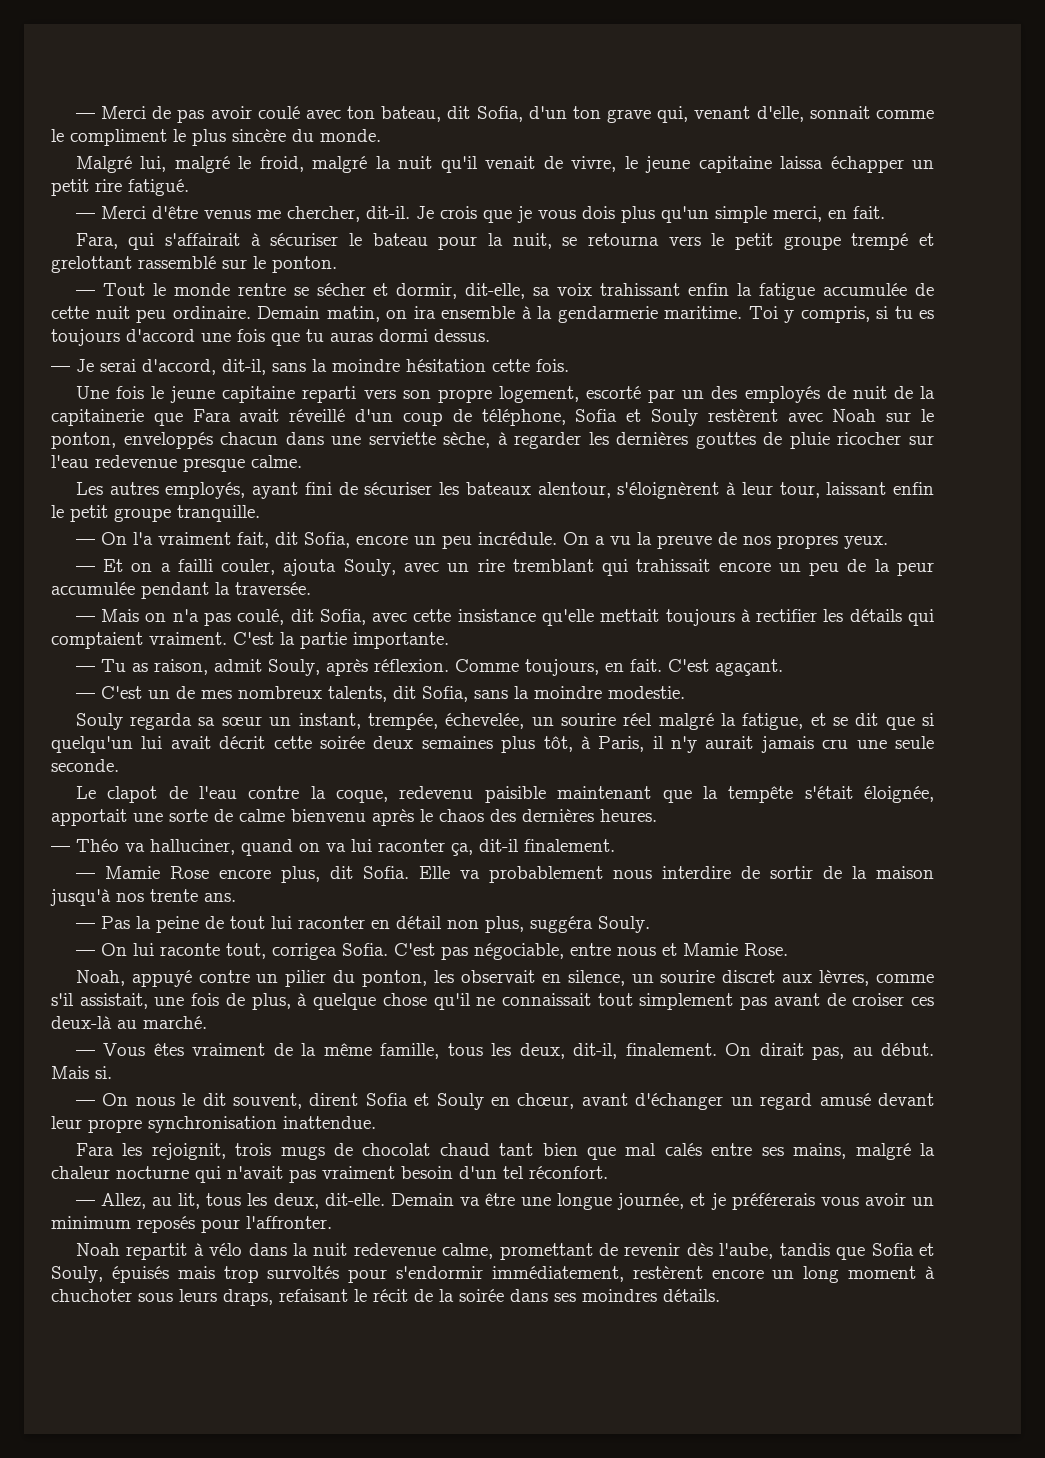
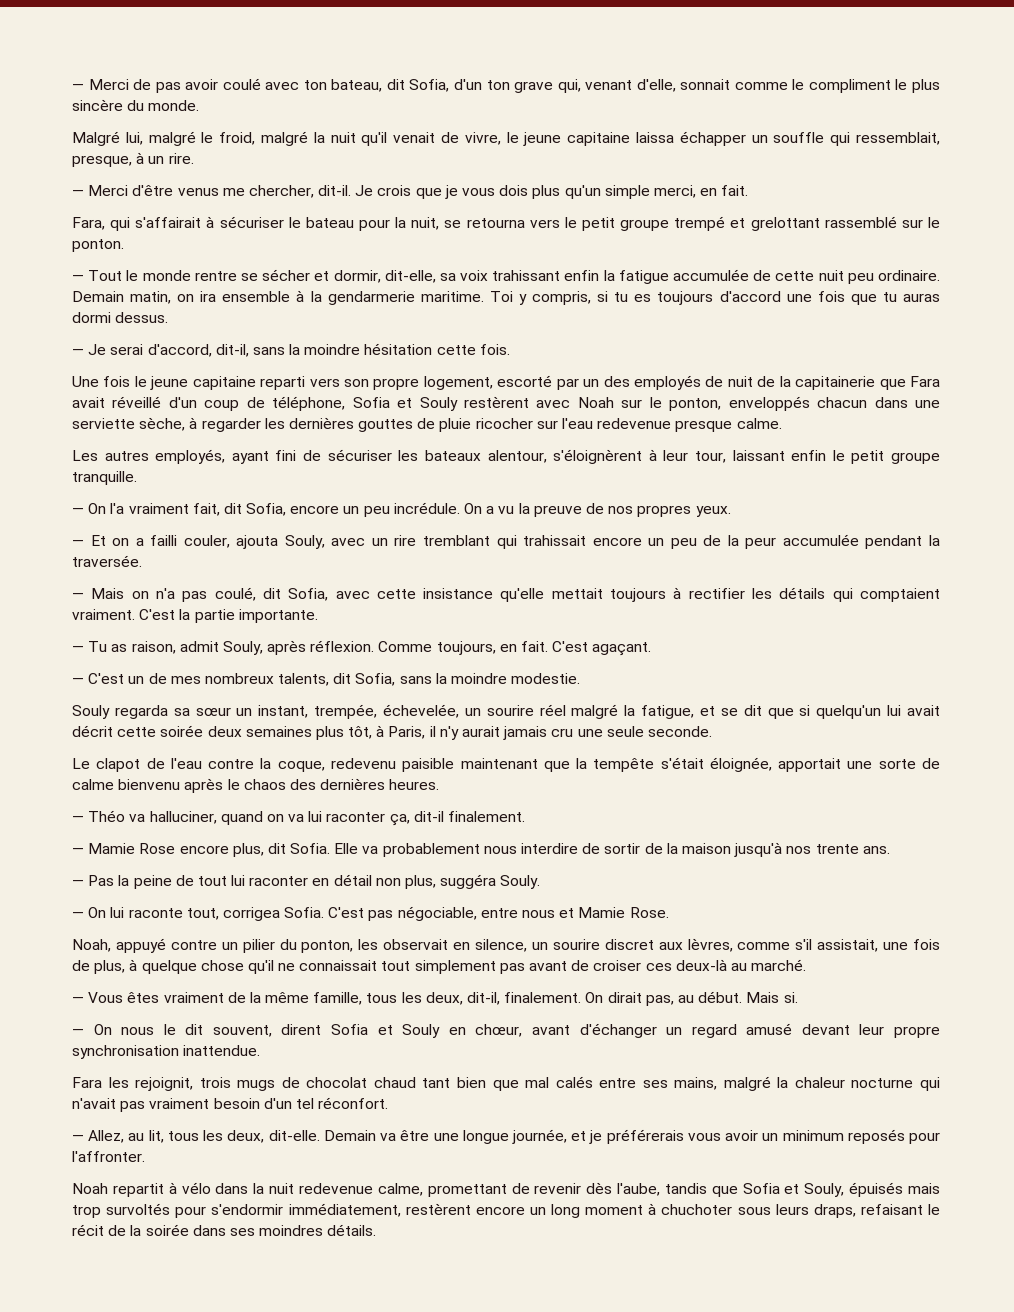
- Malgré lui, malgré le froid, malgré la nuit qu'il venait de vivre, le jeune capitaine laissa échapper un petit rire fatigué.
+ Malgré lui, malgré le froid, malgré la nuit qu'il venait de vivre, le jeune capitaine laissa échapper un souffle qui ressemblait, presque, à un rire.

